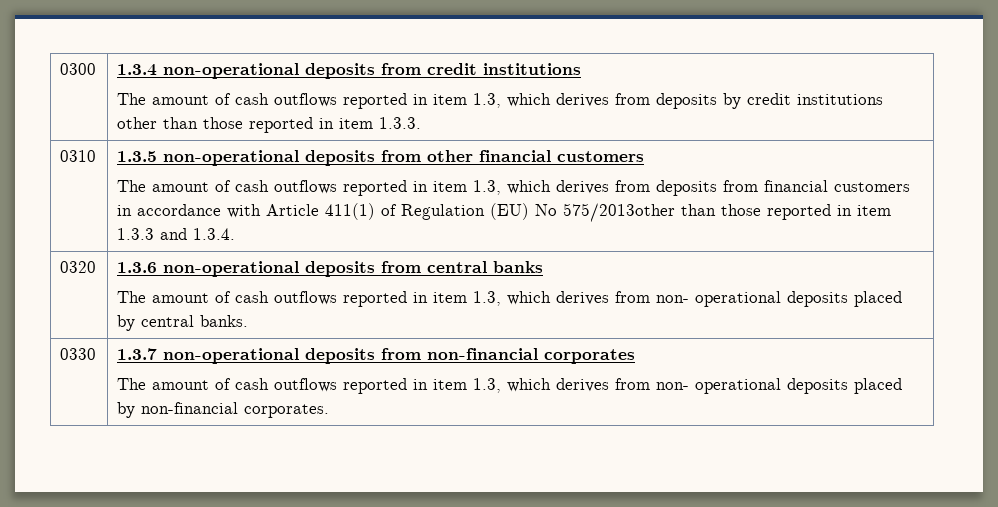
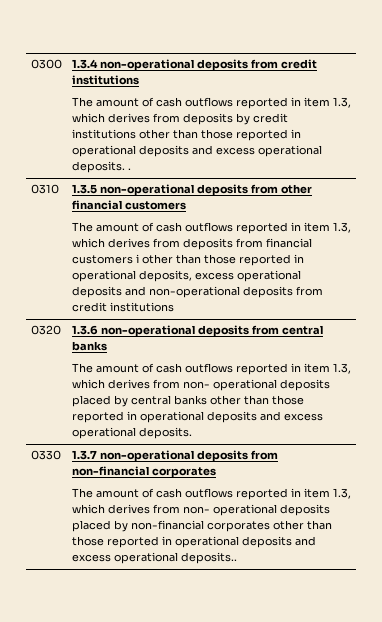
  0300 | 1.3.4 non-operational deposits from credit institutions
- The amount of cash outflows reported in item 1.3, which derives from deposits by credit institutions other than those reported in item 1.3.3.
+ The amount of cash outflows reported in item 1.3, which derives from deposits by credit institutions other than those reported in operational deposits and excess operational deposits. .
- The amount of cash outflows reported in item 1.3, which derives from deposits from financial customers in accordance with Article 411(1) of Regulation (EU) No 575/2013other than those reported in item 1.3.3 and 1.3.4.
+ The amount of cash outflows reported in item 1.3, which derives from deposits from financial customers i other than those reported in operational deposits, excess operational deposits and non-operational deposits from credit institutions
  0320 | 1.3.6 non-operational deposits from central banks
- The amount of cash outflows reported in item 1.3, which derives from non- operational deposits placed by central banks.
+ The amount of cash outflows reported in item 1.3, which derives from non- operational deposits placed by central banks other than those reported in operational deposits and excess operational deposits.
  0330 | 1.3.7 non-operational deposits from non-financial corporates
- The amount of cash outflows reported in item 1.3, which derives from non- operational deposits placed by non-financial corporates.
+ The amount of cash outflows reported in item 1.3, which derives from non- operational deposits placed by non-financial corporates other than those reported in operational deposits and excess operational deposits..

